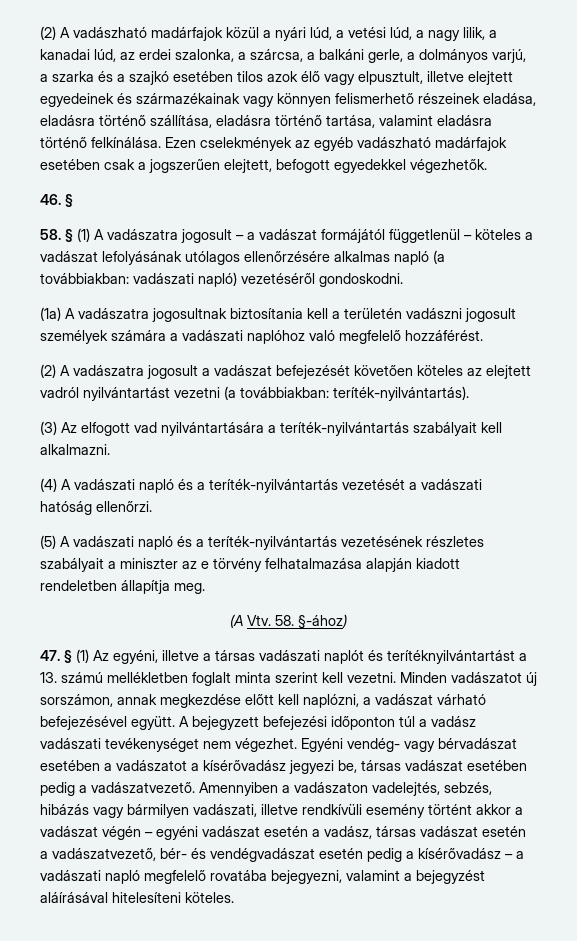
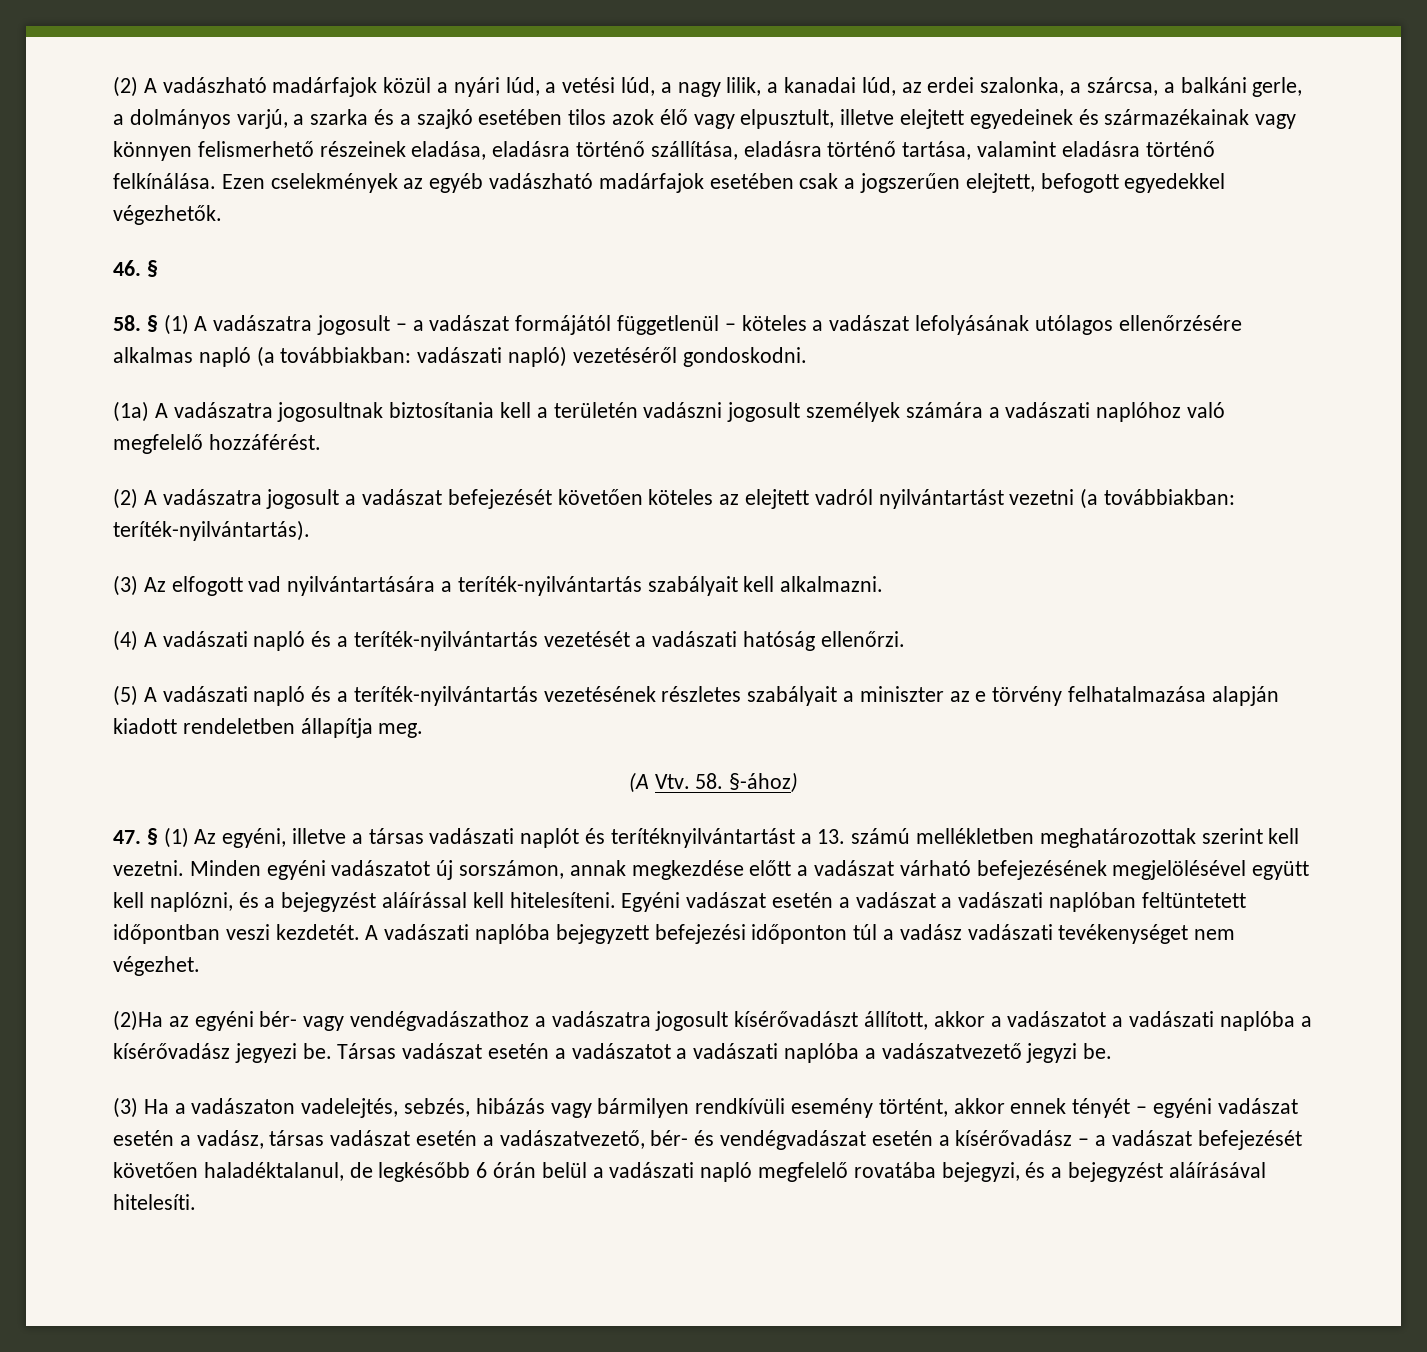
- 47. § (1) Az egyéni, illetve a társas vadászati naplót és terítéknyilvántartást a 13. számú mellékletben foglalt minta szerint kell vezetni.
+ 47. § (1) Az egyéni, illetve a társas vadászati naplót és terítéknyilvántartást a 13. számú mellékletben meghatározottak szerint kell vezetni.
- Minden vadászatot új sorszámon, annak megkezdése előtt kell naplózni, a vadászat várható befejezésével együtt. A bejegyzett befejezési időponton túl a vadász vadászati tevékenységet nem végezhet. Egyéni vendég- vagy bérvadászat esetében a vadászatot a kísérővadász jegyezi be, társas vadászat esetében pedig a vadászatvezető. Amennyiben a vadászaton vadelejtés, sebzés, hibázás vagy bármilyen vadászati, illetve rendkívüli esemény történt akkor a vadászat végén – egyéni vadászat esetén a vadász, társas vadászat esetén a vadászatvezető, bér- és vendégvadászat esetén pedig a kísérővadász – a vadászati napló megfelelő rovatába bejegyezni, valamint a bejegyzést aláírásával hitelesíteni köteles.
+ Minden egyéni vadászatot új sorszámon, annak megkezdése előtt a vadászat várható befejezésének megjelölésével együtt kell naplózni, és a bejegyzést aláírással kell hitelesíteni. Egyéni vadászat esetén a vadászat a vadászati naplóban feltüntetett időpontban veszi kezdetét. A vadászati naplóba bejegyzett befejezési időponton túl a vadász vadászati tevékenységet nem végezhet.
+ (2)Ha az egyéni bér- vagy vendégvadászathoz a vadászatra jogosult kísérővadászt állított, akkor a vadászatot a vadászati naplóba a kísérővadász jegyezi be. Társas vadászat esetén a vadászatot a vadászati naplóba a vadászatvezető jegyzi be.
+ (3) Ha a vadászaton vadelejtés, sebzés, hibázás vagy bármilyen rendkívüli esemény történt, akkor ennek tényét – egyéni vadászat esetén a vadász, társas vadászat esetén a vadászatvezető, bér- és vendégvadászat esetén a kísérővadász – a vadászat befejezését követően haladéktalanul, de legkésőbb 6 órán belül a vadászati napló megfelelő rovatába bejegyzi, és a bejegyzést aláírásával hitelesíti.

